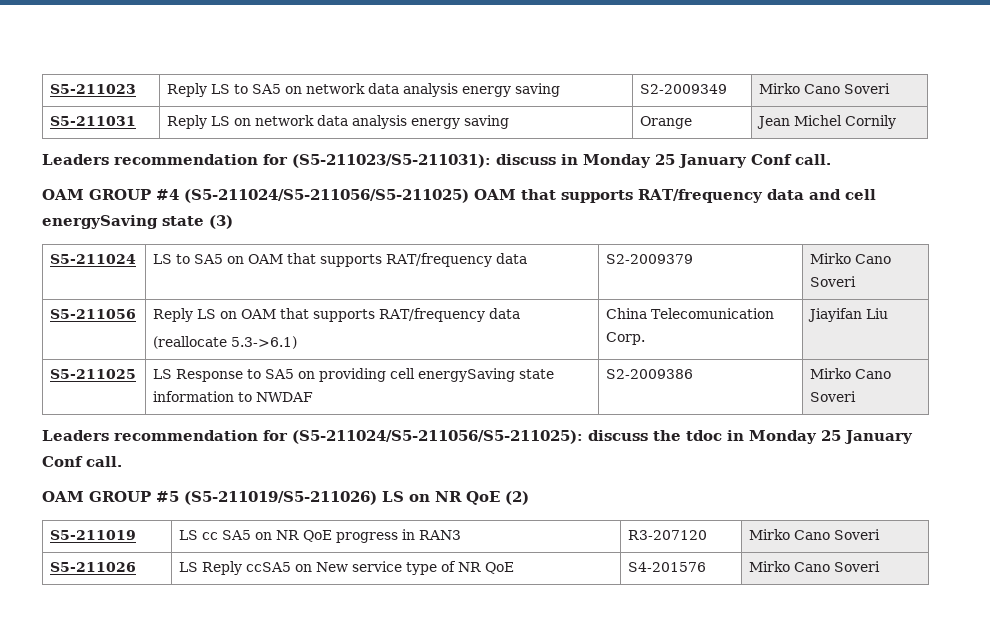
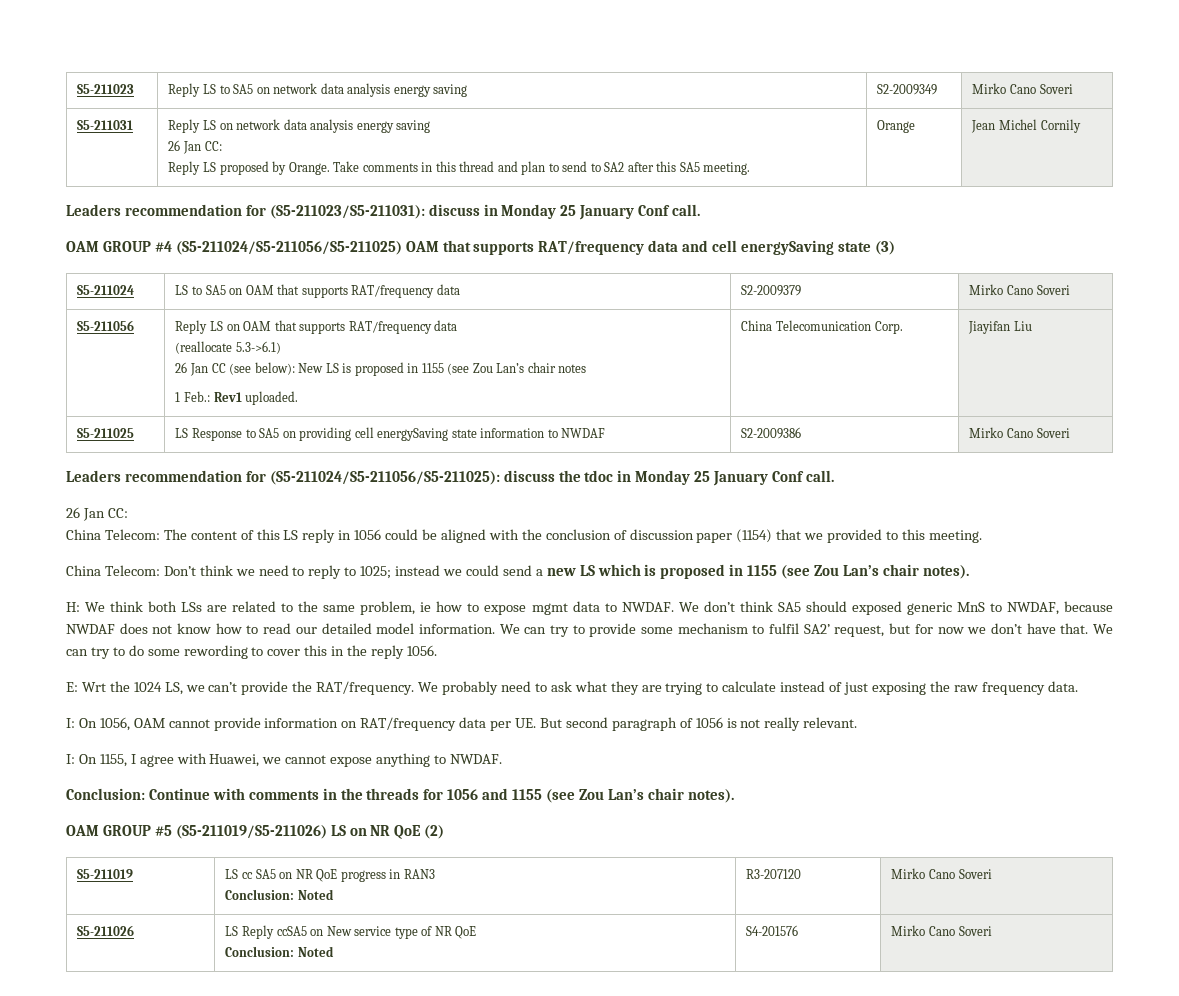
- S5-211031 | Reply LS on network data analysis energy saving | Orange | Jean Michel Cornily
+ S5-211031 | Reply LS on network data analysis energy saving
+ 26 Jan CC:
+ Reply LS proposed by Orange. Take comments in this thread and plan to send to SA2 after this SA5 meeting. | Orange | Jean Michel Cornily
  S5-211056 | Reply LS on OAM that supports RAT/frequency data
- (reallocate 5.3->6.1) | China Telecomunication Corp. | Jiayifan Liu
+ (reallocate 5.3->6.1)
+ 26 Jan CC (see below): New LS is proposed in 1155 (see Zou Lan’s chair notes
+ 1 Feb.: Rev1 uploaded. | China Telecomunication Corp. | Jiayifan Liu
  Leaders recommendation for (S5-211024/S5-211056/S5-211025): discuss the tdoc in Monday 25 January Conf call.
+ 26 Jan CC:
+ China Telecom: The content of this LS reply in 1056 could be aligned with the conclusion of discussion paper (1154) that we provided to this meeting.
+ China Telecom: Don’t think we need to reply to 1025; instead we could send a new LS which is proposed in 1155 (see Zou Lan’s chair notes).
+ H: We think both LSs are related to the same problem, ie how to expose mgmt data to NWDAF. We don’t think SA5 should exposed generic MnS to NWDAF, because NWDAF does not know how to read our detailed model information. We can try to provide some mechanism to fulfil SA2’ request, but for now we don’t have that. We can try to do some rewording to cover this in the reply 1056.
+ E: Wrt the 1024 LS, we can’t provide the RAT/frequency. We probably need to ask what they are trying to calculate instead of just exposing the raw frequency data.
+ I: On 1056, OAM cannot provide information on RAT/frequency data per UE. But second paragraph of 1056 is not really relevant.
+ I: On 1155, I agree with Huawei, we cannot expose anything to NWDAF.
+ Conclusion: Continue with comments in the threads for 1056 and 1155 (see Zou Lan’s chair notes).
- S5-211019 | LS cc SA5 on NR QoE progress in RAN3 | R3-207120 | Mirko Cano Soveri
+ S5-211019 | LS cc SA5 on NR QoE progress in RAN3
+ Conclusion: Noted | R3-207120 | Mirko Cano Soveri
- S5-211026 | LS Reply ccSA5 on New service type of NR QoE | S4-201576 | Mirko Cano Soveri
+ S5-211026 | LS Reply ccSA5 on New service type of NR QoE
+ Conclusion: Noted | S4-201576 | Mirko Cano Soveri

